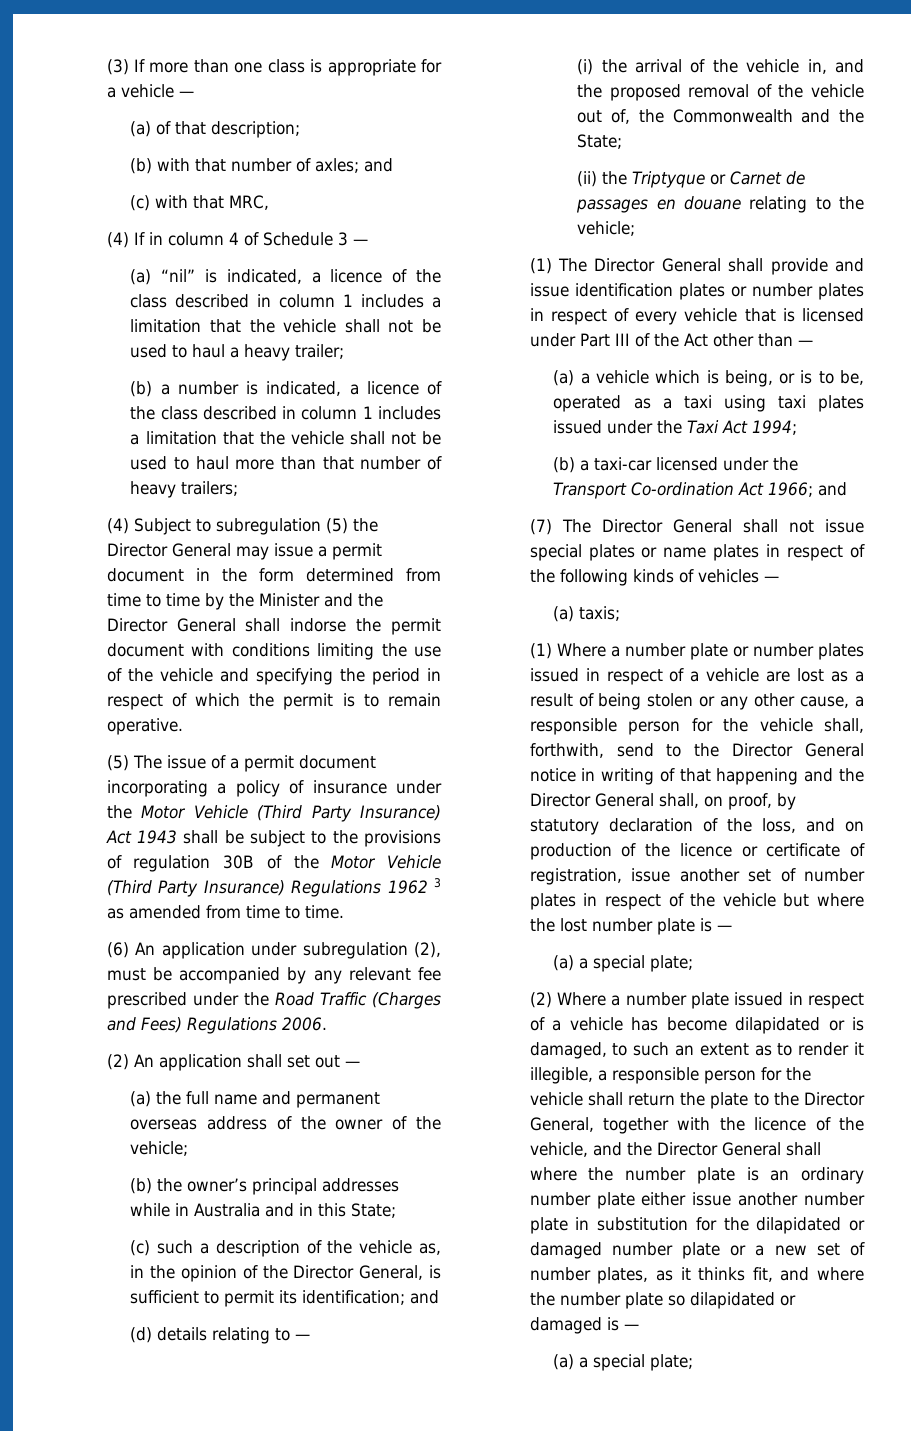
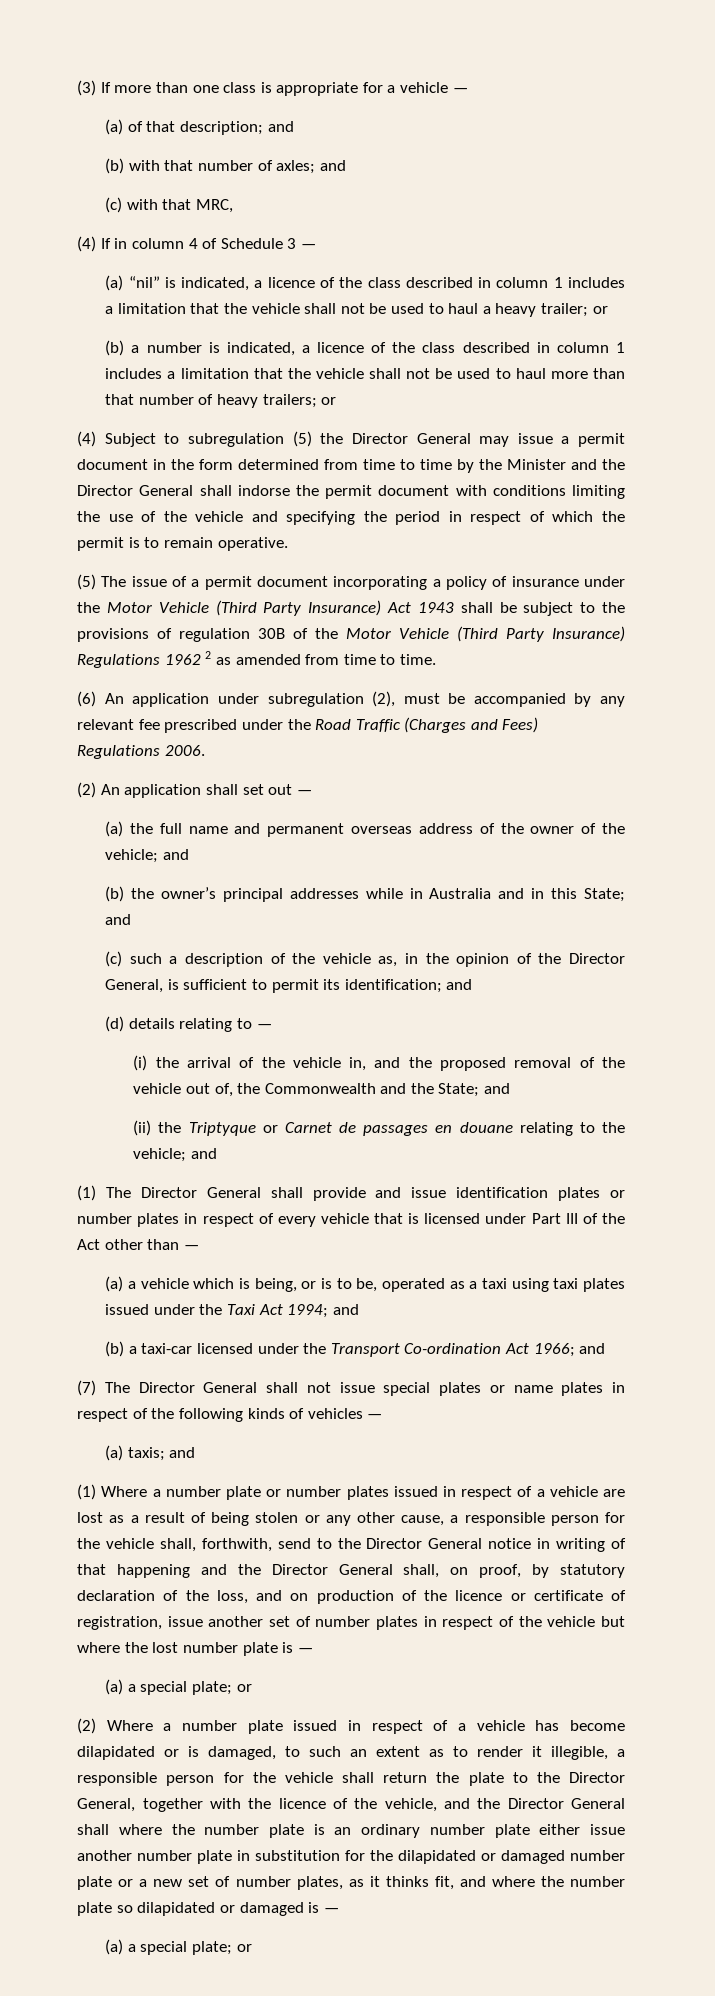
- (a) of that description;
+ (a) of that description; and
- (a) “nil” is indicated, a licence of the class described in column 1 includes a limitation that the vehicle shall not be used to haul a heavy trailer;
+ (a) “nil” is indicated, a licence of the class described in column 1 includes a limitation that the vehicle shall not be used to haul a heavy trailer; or
- (b) a number is indicated, a licence of the class described in column 1 includes a limitation that the vehicle shall not be used to haul more than that number of heavy trailers;
+ (b) a number is indicated, a licence of the class described in column 1 includes a limitation that the vehicle shall not be used to haul more than that number of heavy trailers; or
- (5) The issue of a permit document incorporating a policy of insurance under the Motor Vehicle (Third Party Insurance) Act 1943 shall be subject to the provisions of regulation 30B of the Motor Vehicle (Third Party Insurance) Regulations 1962 3 as amended from time to time.
+ (5) The issue of a permit document incorporating a policy of insurance under the Motor Vehicle (Third Party Insurance) Act 1943 shall be subject to the provisions of regulation 30B of the Motor Vehicle (Third Party Insurance) Regulations 1962 2 as amended from time to time.
- (a) the full name and permanent overseas address of the owner of the vehicle;
+ (a) the full name and permanent overseas address of the owner of the vehicle; and
- (b) the owner’s principal addresses while in Australia and in this State;
+ (b) the owner’s principal addresses while in Australia and in this State; and
- (i) the arrival of the vehicle in, and the proposed removal of the vehicle out of, the Commonwealth and the State;
+ (i) the arrival of the vehicle in, and the proposed removal of the vehicle out of, the Commonwealth and the State; and
- (ii) the Triptyque or Carnet de passages en douane relating to the vehicle;
+ (ii) the Triptyque or Carnet de passages en douane relating to the vehicle; and
- (a) a vehicle which is being, or is to be, operated as a taxi using taxi plates issued under the Taxi Act 1994;
+ (a) a vehicle which is being, or is to be, operated as a taxi using taxi plates issued under the Taxi Act 1994; and
- (a) taxis;
+ (a) taxis; and
  (1) Where a number plate or number plates issued in respect of a vehicle are lost as a result of being stolen or any other cause, a responsible person for the vehicle shall, forthwith, send to the Director General notice in writing of that happening and the Director General shall, on proof, by statutory declaration of the loss, and on production of the licence or certificate of registration, issue another set of number plates in respect of the vehicle but where the lost number plate is —
- (a) a special plate;
+ (a) a special plate; or
  (2) Where a number plate issued in respect of a vehicle has become dilapidated or is damaged, to such an extent as to render it illegible, a responsible person for the vehicle shall return the plate to the Director General, together with the licence of the vehicle, and the Director General shall where the number plate is an ordinary number plate either issue another number plate in substitution for the dilapidated or damaged number plate or a new set of number plates, as it thinks fit, and where the number plate so dilapidated or damaged is —
- (a) a special plate;
+ (a) a special plate; or

